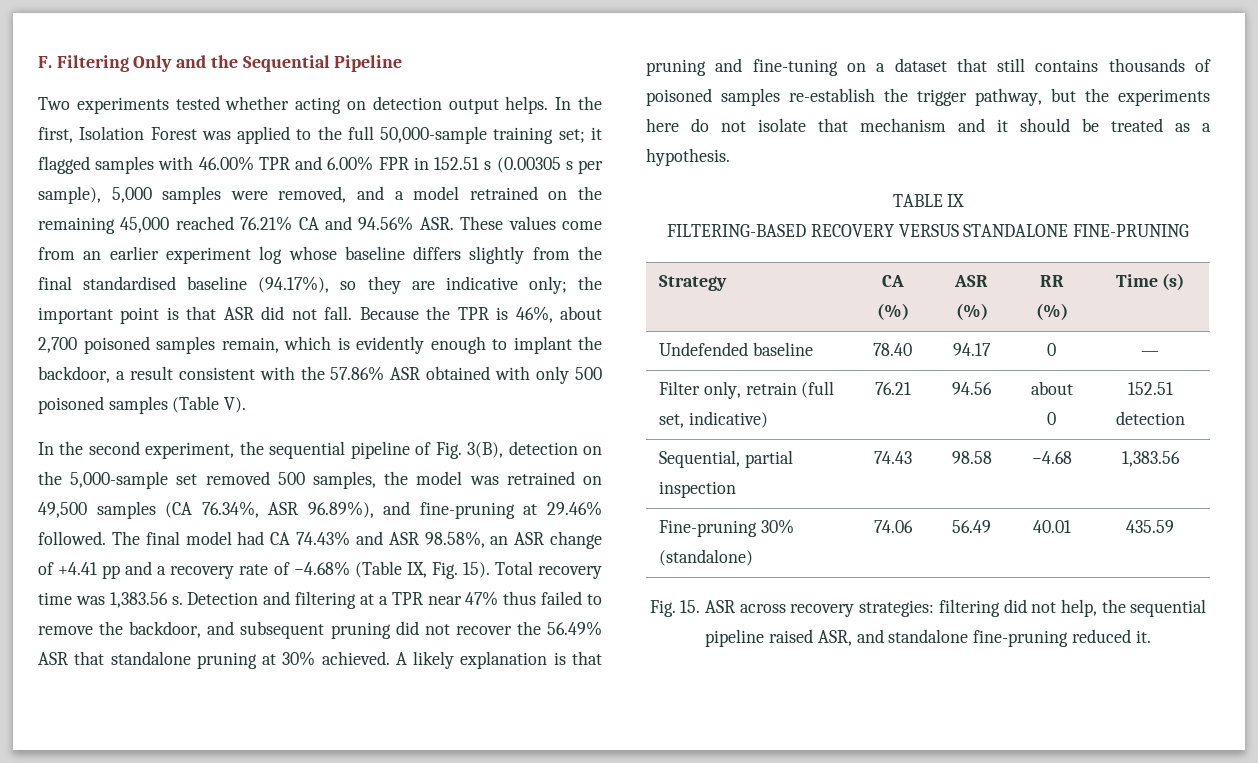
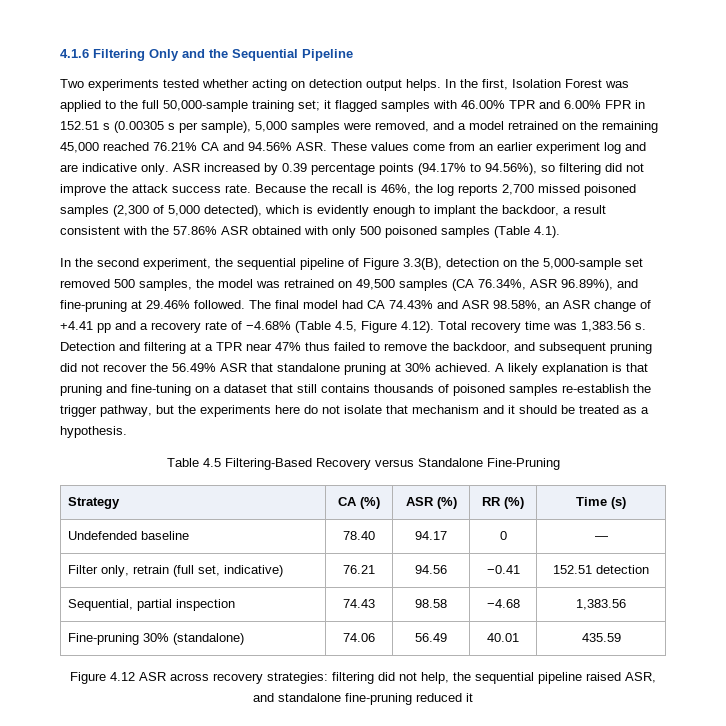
- F. Filtering Only and the Sequential Pipeline
+ 4.1.6 Filtering Only and the Sequential Pipeline
- In the first, Isolation Forest was applied to the full 50,000-sample training set; it flagged samples with 46.00% TPR and 6.00% FPR in 152.51 s (0.00305 s per sample), 5,000 samples were removed, and a model retrained on the remaining 45,000 reached 76.21% CA and 94.56% ASR. These values come from an earlier experiment log whose baseline differs slightly from the final standardised baseline (94.17%), so they are indicative only; the important point is that ASR did not fall.
+ In the first, Isolation Forest was applied to the full 50,000-sample training set; it flagged samples with 46.00% TPR and 6.00% FPR in 152.51 s (0.00305 s per sample), 5,000 samples were removed, and a model retrained on the remaining 45,000 reached 76.21% CA and 94.56% ASR. These values come from an earlier experiment log and are indicative only. ASR increased by 0.39 percentage points (94.17% to 94.56%), so filtering did not improve the attack success rate.
- Because the TPR is 46%, about 2,700 poisoned samples remain, which is evidently enough to implant the backdoor, a result consistent with the 57.86% ASR obtained with only 500 poisoned samples (Table V).
+ Because the recall is 46%, the log reports 2,700 missed poisoned samples (2,300 of 5,000 detected), which is evidently enough to implant the backdoor, a result consistent with the 57.86% ASR obtained with only 500 poisoned samples (Table 4.1).
- In the second experiment, the sequential pipeline of Fig. 3(B), detection on the 5,000-sample set removed 500 samples, the model was retrained on 49,500 samples (CA 76.34%, ASR 96.89%), and fine-pruning at 29.46% followed.
+ In the second experiment, the sequential pipeline of Figure 3.3(B), detection on the 5,000-sample set removed 500 samples, the model was retrained on 49,500 samples (CA 76.34%, ASR 96.89%), and fine-pruning at 29.46% followed.
- The final model had CA 74.43% and ASR 98.58%, an ASR change of +4.41 pp and a recovery rate of −4.68% (Table IX, Fig. 15). Total recovery time was 1,383.56 s.
+ The final model had CA 74.43% and ASR 98.58%, an ASR change of +4.41 pp and a recovery rate of −4.68% (Table 4.5, Figure 4.12). Total recovery time was 1,383.56 s.
- TABLE IX
- FILTERING-BASED RECOVERY VERSUS STANDALONE FINE-PRUNING
+ Table 4.5 Filtering-Based Recovery versus Standalone Fine-Pruning
- Filter only, retrain (full set, indicative) | 76.21 | 94.56 | about 0 | 152.51 detection
+ Filter only, retrain (full set, indicative) | 76.21 | 94.56 | −0.41 | 152.51 detection
- Fig. 15. ASR across recovery strategies: filtering did not help, the sequential pipeline raised ASR, and standalone fine-pruning reduced it.
+ Figure 4.12 ASR across recovery strategies: filtering did not help, the sequential pipeline raised ASR, and standalone fine-pruning reduced it

